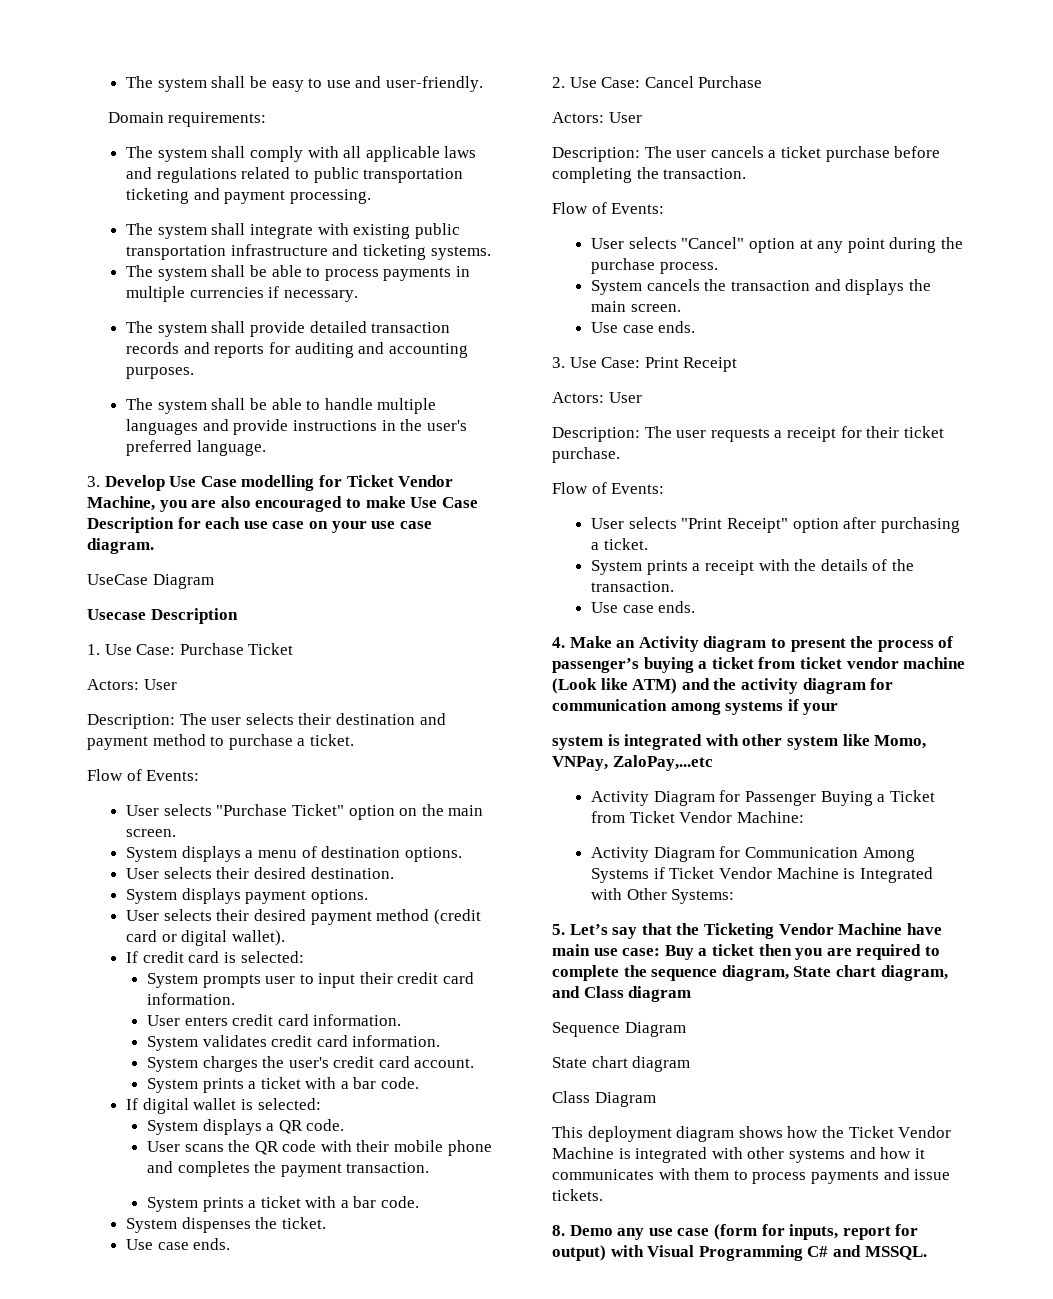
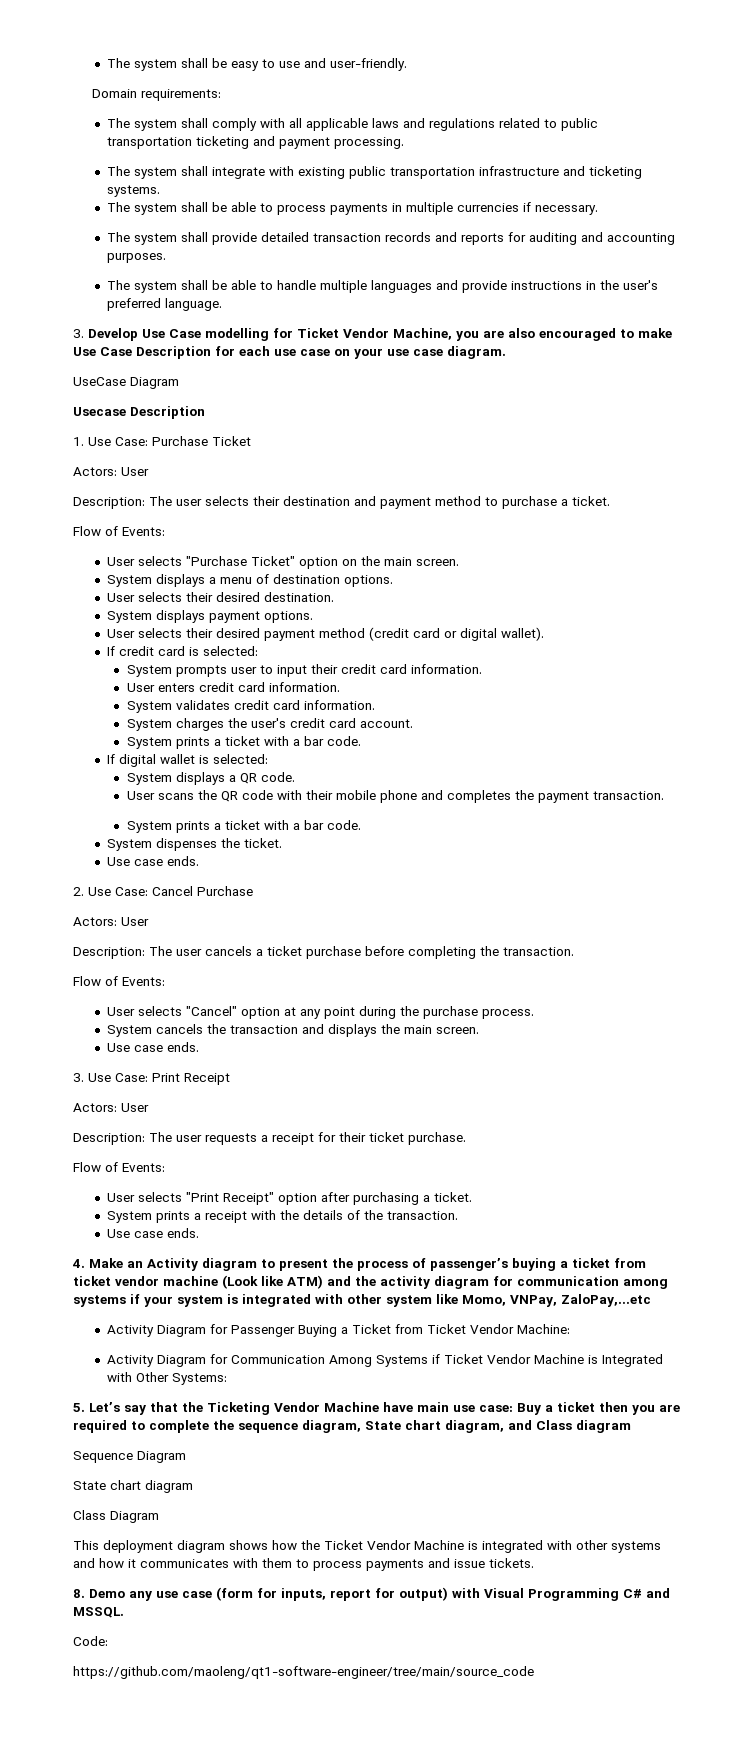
- 4. Make an Activity diagram to present the process of passenger’s buying a ticket from ticket vendor machine (Look like ATM) and the activity diagram for communication among systems if your
- system is integrated with other system like Momo, VNPay, ZaloPay,...etc
+ 4. Make an Activity diagram to present the process of passenger’s buying a ticket from ticket vendor machine (Look like ATM) and the activity diagram for communication among systems if your system is integrated with other system like Momo, VNPay, ZaloPay,...etc
+ Code:
+ https://github.com/maoleng/qt1-software-engineer/tree/main/source_code

